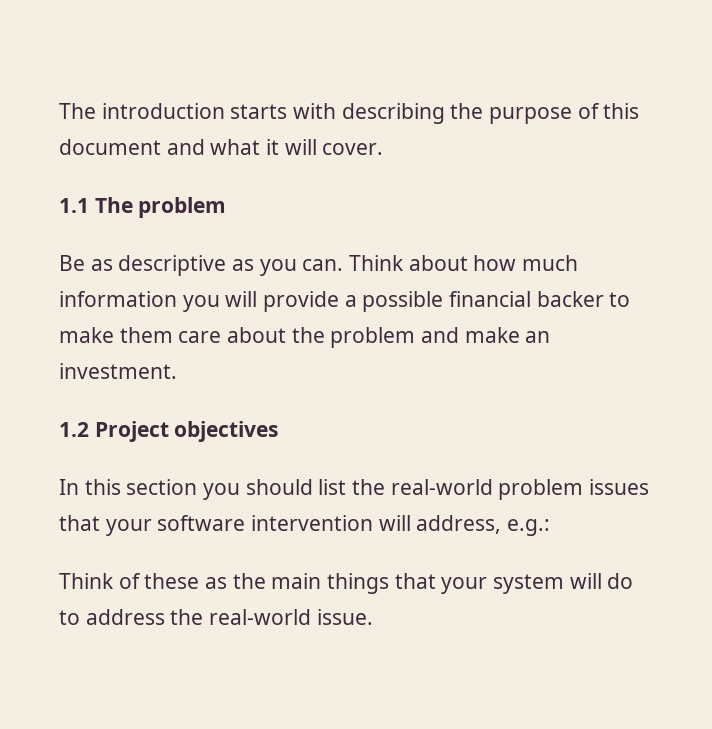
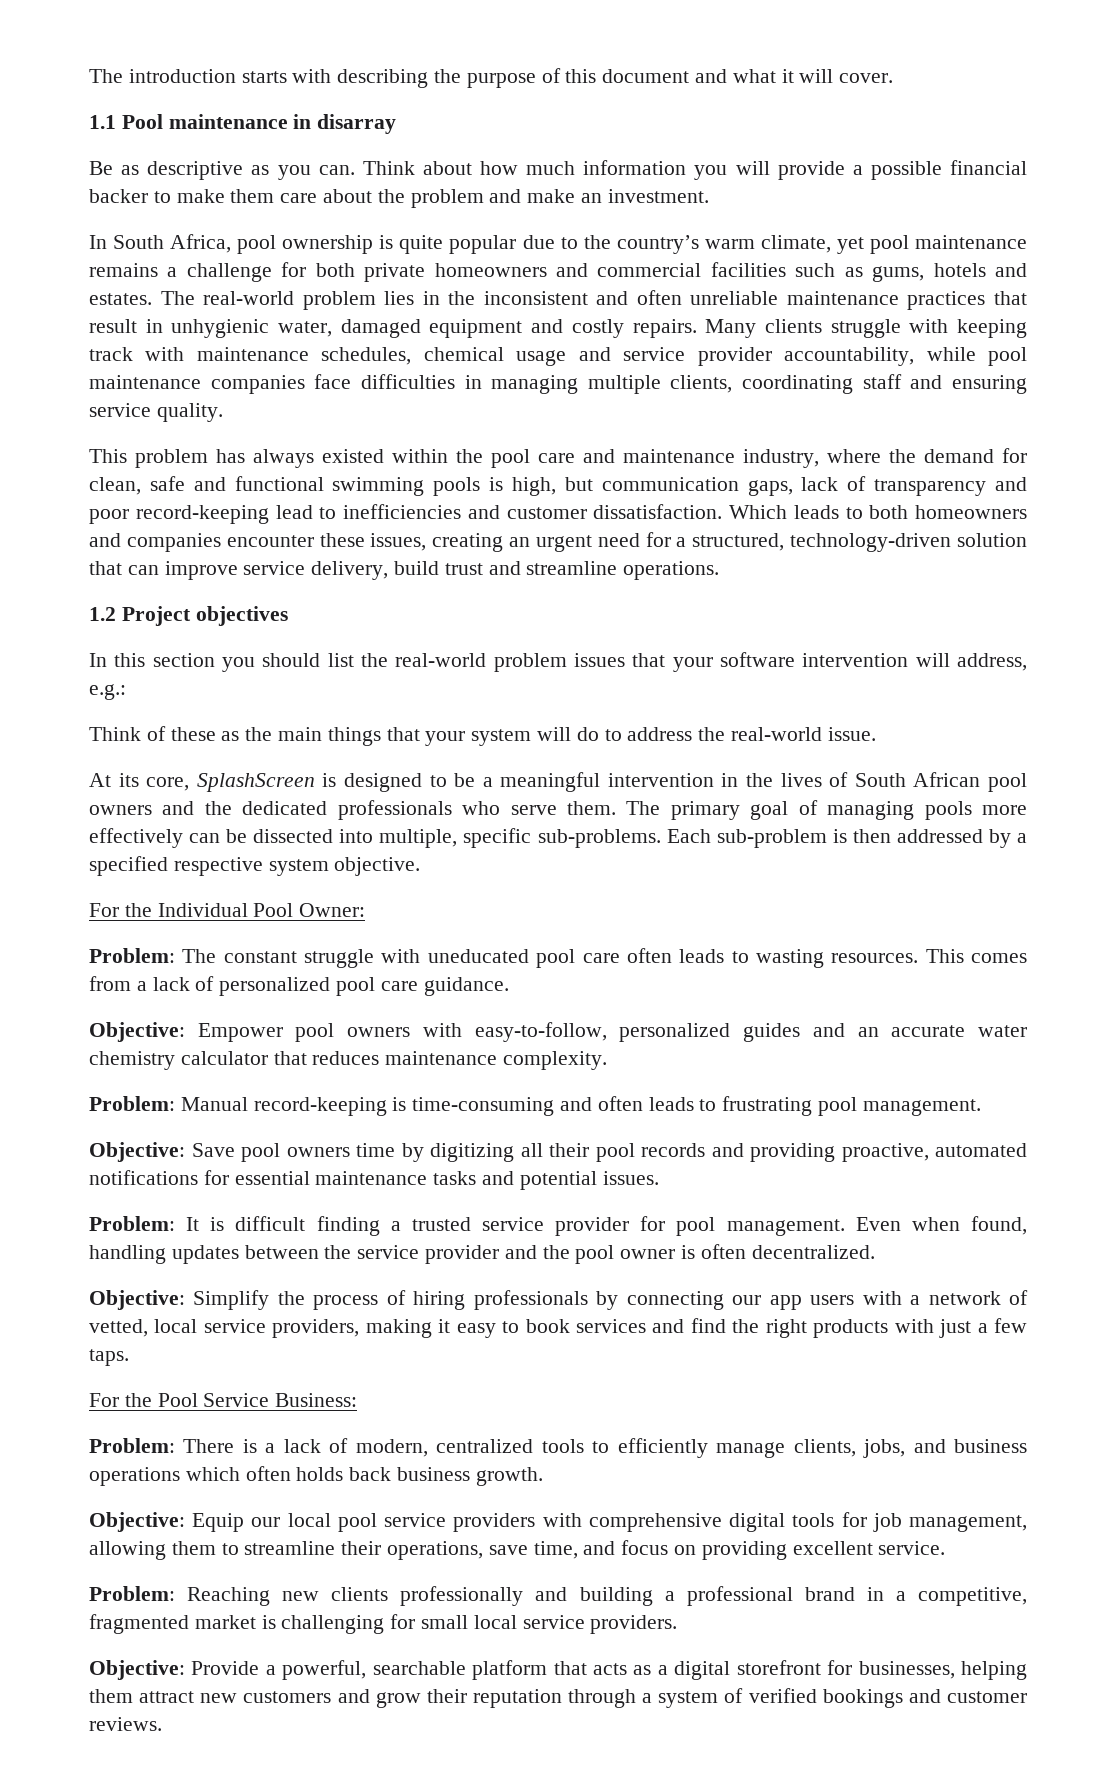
- 1.1 The problem
+ 1.1 Pool maintenance in disarray
+ In South Africa, pool ownership is quite popular due to the country’s warm climate, yet pool maintenance remains a challenge for both private homeowners and commercial facilities such as gums, hotels and estates. The real-world problem lies in the inconsistent and often unreliable maintenance practices that result in unhygienic water, damaged equipment and costly repairs. Many clients struggle with keeping track with maintenance schedules, chemical usage and service provider accountability, while pool maintenance companies face difficulties in managing multiple clients, coordinating staff and ensuring service quality.
+ This problem has always existed within the pool care and maintenance industry, where the demand for clean, safe and functional swimming pools is high, but communication gaps, lack of transparency and poor record-keeping lead to inefficiencies and customer dissatisfaction. Which leads to both homeowners and companies encounter these issues, creating an urgent need for a structured, technology-driven solution that can improve service delivery, build trust and streamline operations.
+ At its core, SplashScreen is designed to be a meaningful intervention in the lives of South African pool owners and the dedicated professionals who serve them. The primary goal of managing pools more effectively can be dissected into multiple, specific sub-problems. Each sub-problem is then addressed by a specified respective system objective.
+ For the Individual Pool Owner:
+ Problem: The constant struggle with uneducated pool care often leads to wasting resources. This comes from a lack of personalized pool care guidance.
+ Objective: Empower pool owners with easy-to-follow, personalized guides and an accurate water chemistry calculator that reduces maintenance complexity.
+ Problem: Manual record-keeping is time-consuming and often leads to frustrating pool management.
+ Objective: Save pool owners time by digitizing all their pool records and providing proactive, automated notifications for essential maintenance tasks and potential issues.
+ Problem: It is difficult finding a trusted service provider for pool management. Even when found, handling updates between the service provider and the pool owner is often decentralized.
+ Objective: Simplify the process of hiring professionals by connecting our app users with a network of vetted, local service providers, making it easy to book services and find the right products with just a few taps.
+ For the Pool Service Business:
+ Problem: There is a lack of modern, centralized tools to efficiently manage clients, jobs, and business operations which often holds back business growth.
+ Objective: Equip our local pool service providers with comprehensive digital tools for job management, allowing them to streamline their operations, save time, and focus on providing excellent service.
+ Problem: Reaching new clients professionally and building a professional brand in a competitive, fragmented market is challenging for small local service providers.
+ Objective: Provide a powerful, searchable platform that acts as a digital storefront for businesses, helping them attract new customers and grow their reputation through a system of verified bookings and customer reviews.

